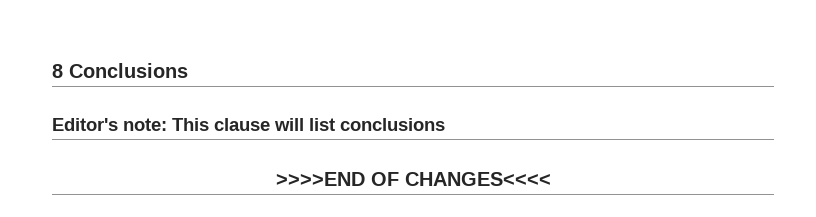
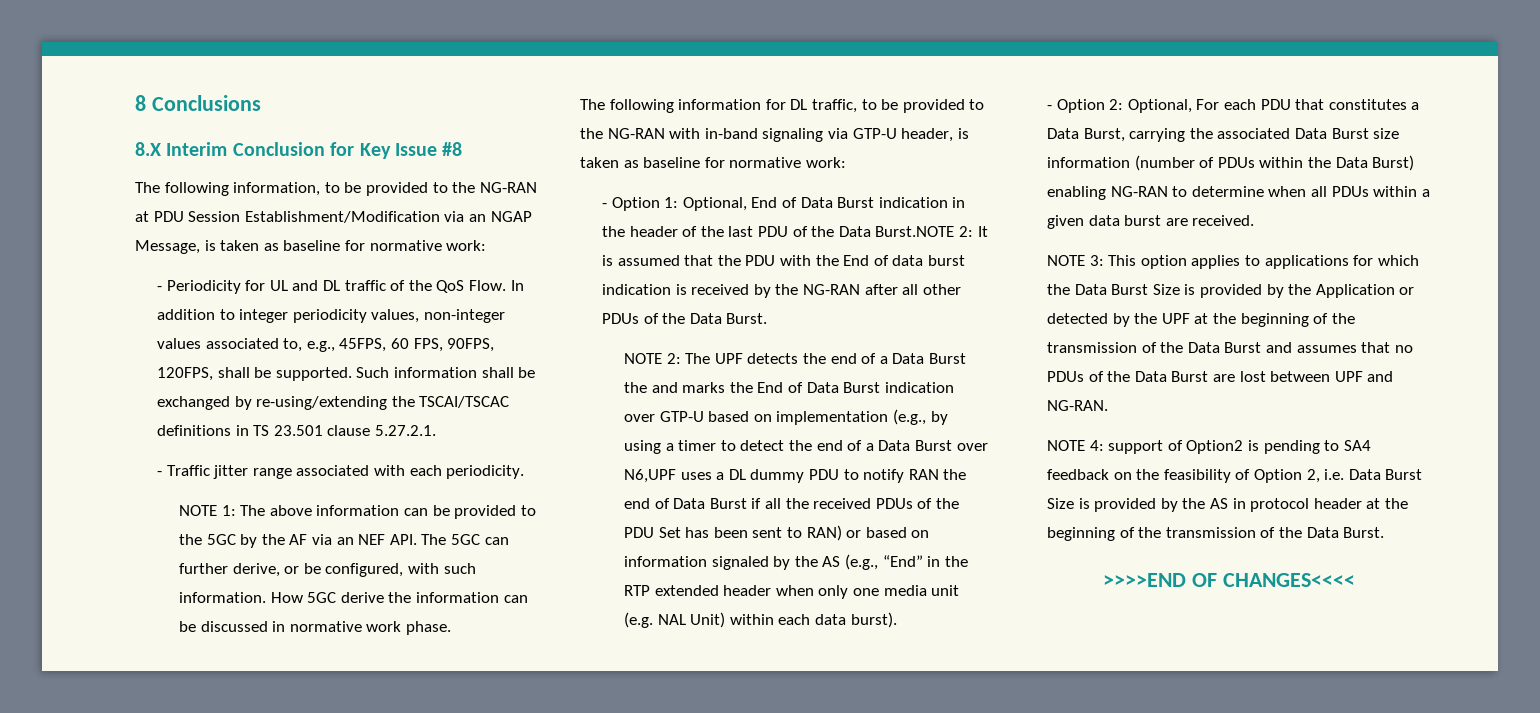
- Editor's note: This clause will list conclusions
+ 8.X Interim Conclusion for Key Issue #8
+ The following information, to be provided to the NG-RAN at PDU Session Establishment/Modification via an NGAP Message, is taken as baseline for normative work:
+ - Periodicity for UL and DL traffic of the QoS Flow. In addition to integer periodicity values, non-integer values associated to, e.g., 45FPS, 60 FPS, 90FPS, 120FPS, shall be supported. Such information shall be exchanged by re-using/extending the TSCAI/TSCAC definitions in TS 23.501 clause 5.27.2.1.
+ - Traffic jitter range associated with each periodicity.
+ NOTE 1: The above information can be provided to the 5GC by the AF via an NEF API. The 5GC can further derive, or be configured, with such information. How 5GC derive the information can be discussed in normative work phase.
+ The following information for DL traffic, to be provided to the NG-RAN with in-band signaling via GTP-U header, is taken as baseline for normative work:
+ - Option 1: Optional, End of Data Burst indication in the header of the last PDU of the Data Burst.NOTE 2: It is assumed that the PDU with the End of data burst indication is received by the NG-RAN after all other PDUs of the Data Burst.
+ NOTE 2: The UPF detects the end of a Data Burst the and marks the End of Data Burst indication over GTP-U based on implementation (e.g., by using a timer to detect the end of a Data Burst over N6,UPF uses a DL dummy PDU to notify RAN the end of Data Burst if all the received PDUs of the PDU Set has been sent to RAN) or based on information signaled by the AS (e.g., “End” in the RTP extended header when only one media unit (e.g. NAL Unit) within each data burst).
+ - Option 2: Optional, For each PDU that constitutes a Data Burst, carrying the associated Data Burst size information (number of PDUs within the Data Burst) enabling NG-RAN to determine when all PDUs within a given data burst are received.
+ NOTE 3: This option applies to applications for which the Data Burst Size is provided by the Application or detected by the UPF at the beginning of the transmission of the Data Burst and assumes that no PDUs of the Data Burst are lost between UPF and NG-RAN.
+ NOTE 4: support of Option2 is pending to SA4 feedback on the feasibility of Option 2, i.e. Data Burst Size is provided by the AS in protocol header at the beginning of the transmission of the Data Burst.

